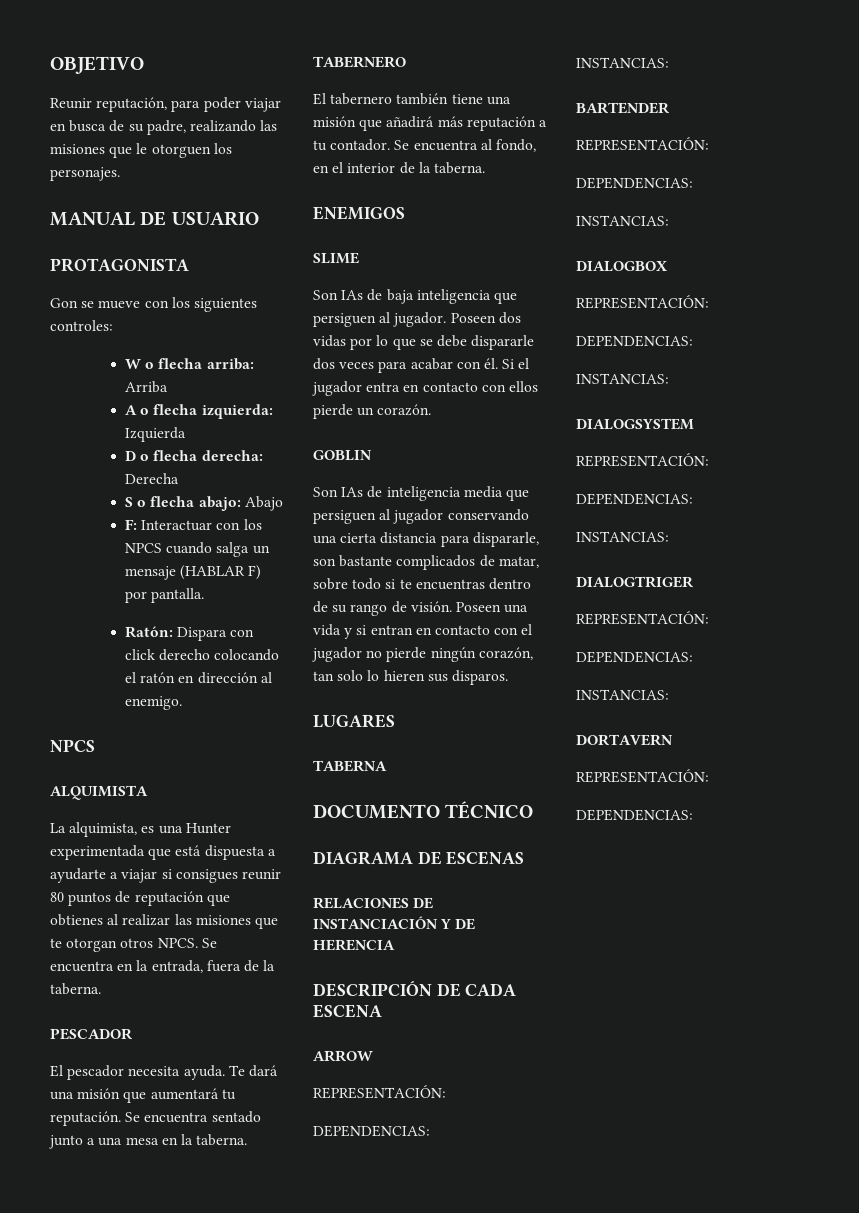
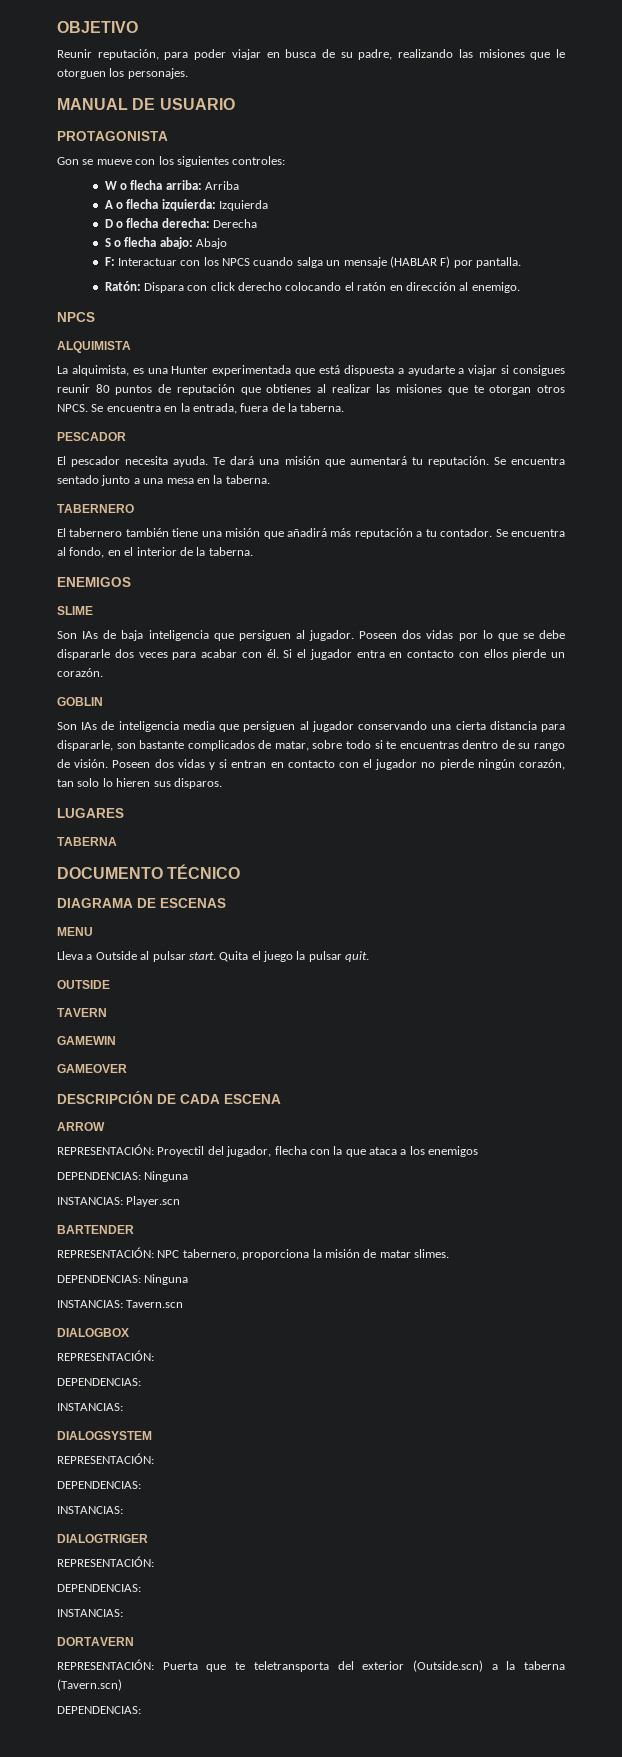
- Poseen una vida y si entran en contacto con el jugador no pierde ningún corazón, tan solo lo hieren sus disparos.
+ Poseen dos vidas y si entran en contacto con el jugador no pierde ningún corazón, tan solo lo hieren sus disparos.
- RELACIONES DE INSTANCIACIÓN Y DE HERENCIA
+ MENU
+ Lleva a Outside al pulsar start. Quita el juego la pulsar quit.
+ OUTSIDE
+ TAVERN
+ GAMEWIN
+ GAMEOVER
  ARROW
- REPRESENTACIÓN:
- DEPENDENCIAS:
- INSTANCIAS:
+ REPRESENTACIÓN: Proyectil del jugador, flecha con la que ataca a los enemigos
+ DEPENDENCIAS: Ninguna
+ INSTANCIAS: Player.scn
  BARTENDER
- REPRESENTACIÓN:
- DEPENDENCIAS:
- INSTANCIAS:
+ REPRESENTACIÓN: NPC tabernero, proporciona la misión de matar slimes.
+ DEPENDENCIAS: Ninguna
+ INSTANCIAS: Tavern.scn
  DORTAVERN
- REPRESENTACIÓN:
+ REPRESENTACIÓN: Puerta que te teletransporta del exterior (Outside.scn) a la taberna (Tavern.scn)

